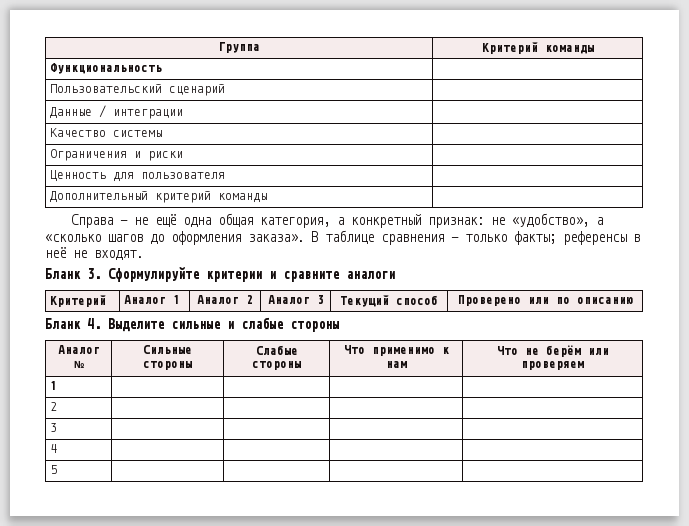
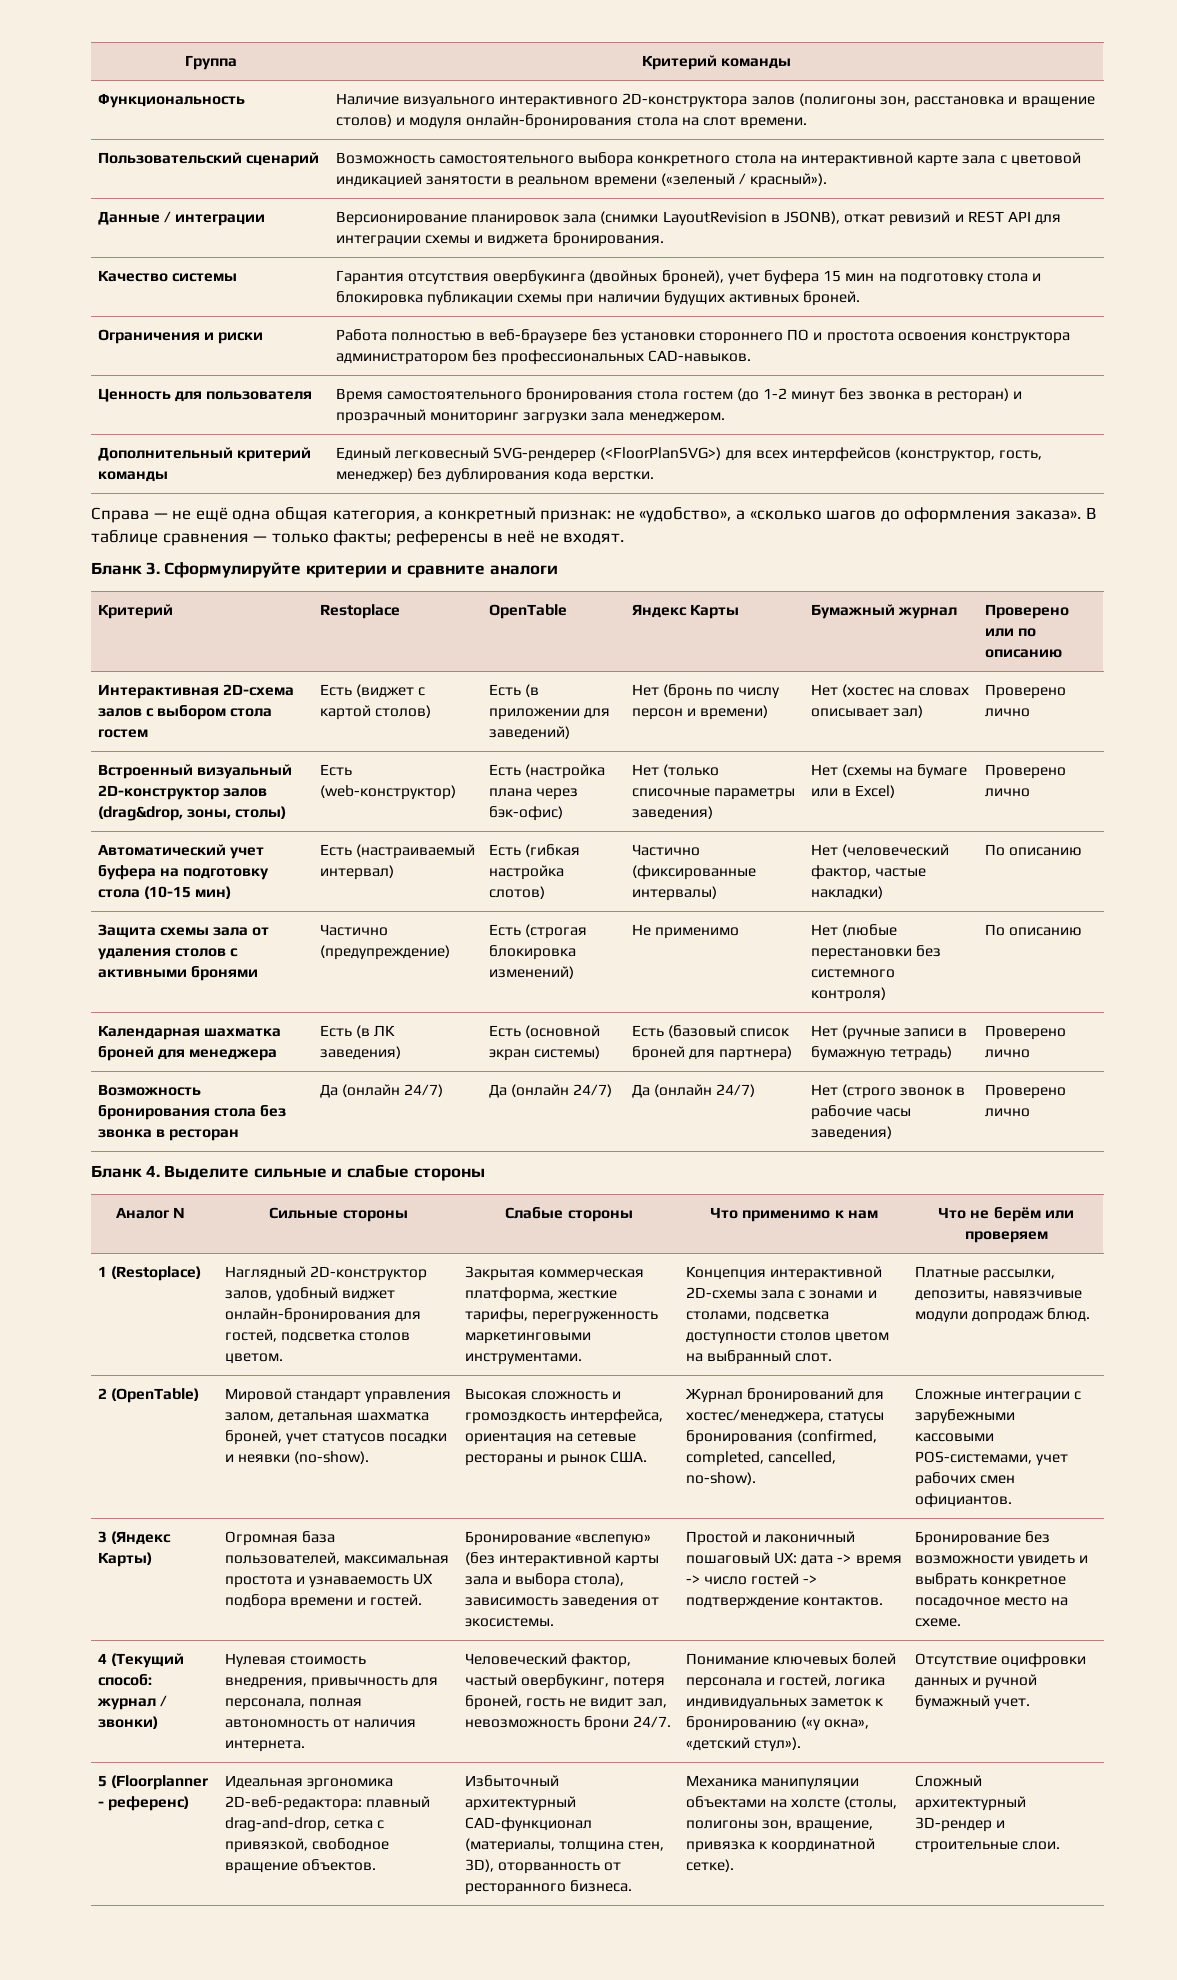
- Функциональность |
- Пользовательский сценарий |
- Данные / интеграции |
- Качество системы |
- Ограничения и риски |
- Ценность для пользователя |
- Дополнительный критерий команды |
+ Функциональность | Наличие визуального интерактивного 2D-конструктора залов (полигоны зон, расстановка и вращение столов) и модуля онлайн-бронирования стола на слот времени.
+ Пользовательский сценарий | Возможность самостоятельного выбора конкретного стола на интерактивной карте зала с цветовой индикацией занятости в реальном времени («зеленый / красный»).
+ Данные / интеграции | Версионирование планировок зала (снимки LayoutRevision в JSONB), откат ревизий и REST API для интеграции схемы и виджета бронирования.
+ Качество системы | Гарантия отсутствия овербукинга (двойных броней), учет буфера 15 мин на подготовку стола и блокировка публикации схемы при наличии будущих активных броней.
+ Ограничения и риски | Работа полностью в веб-браузере без установки стороннего ПО и простота освоения конструктора администратором без профессиональных CAD-навыков.
+ Ценность для пользователя | Время самостоятельного бронирования стола гостем (до 1-2 минут без звонка в ресторан) и прозрачный мониторинг загрузки зала менеджером.
+ Дополнительный критерий команды | Единый легковесный SVG-рендерер (<FloorPlanSVG>) для всех интерфейсов (конструктор, гость, менеджер) без дублирования кода верстки.
- Критерий | Аналог 1 | Аналог 2 | Аналог 3 | Текущий способ | Проверено или по описанию
+ Критерий | Restoplace | OpenTable | Яндекс Карты | Бумажный журнал | Проверено или по описанию
+ Интерактивная 2D-схема залов с выбором стола гостем | Есть (виджет с картой столов) | Есть (в приложении для заведений) | Нет (бронь по числу персон и времени) | Нет (хостес на словах описывает зал) | Проверено лично
+ Встроенный визуальный 2D-конструктор залов (drag&drop, зоны, столы) | Есть (web-конструктор) | Есть (настройка плана через бэк-офис) | Нет (только списочные параметры заведения) | Нет (схемы на бумаге или в Excel) | Проверено лично
+ Автоматический учет буфера на подготовку стола (10-15 мин) | Есть (настраиваемый интервал) | Есть (гибкая настройка слотов) | Частично (фиксированные интервалы) | Нет (человеческий фактор, частые накладки) | По описанию
+ Защита схемы зала от удаления столов с активными бронями | Частично (предупреждение) | Есть (строгая блокировка изменений) | Не применимо | Нет (любые перестановки без системного контроля) | По описанию
+ Календарная шахматка броней для менеджера | Есть (в ЛК заведения) | Есть (основной экран системы) | Есть (базовый список броней для партнера) | Нет (ручные записи в бумажную тетрадь) | Проверено лично
+ Возможность бронирования стола без звонка в ресторан | Да (онлайн 24/7) | Да (онлайн 24/7) | Да (онлайн 24/7) | Нет (строго звонок в рабочие часы заведения) | Проверено лично
- 1 | | | |
- 2 | | | |
- 3 | | | |
- 4 | | | |
- 5 | | | |
+ 1 (Restoplace) | Наглядный 2D-конструктор залов, удобный виджет онлайн-бронирования для гостей, подсветка столов цветом. | Закрытая коммерческая платформа, жесткие тарифы, перегруженность маркетинговыми инструментами. | Концепция интерактивной 2D-схемы зала с зонами и столами, подсветка доступности столов цветом на выбранный слот. | Платные рассылки, депозиты, навязчивые модули допродаж блюд.
+ 2 (OpenTable) | Мировой стандарт управления залом, детальная шахматка броней, учет статусов посадки и неявки (no-show). | Высокая сложность и громоздкость интерфейса, ориентация на сетевые рестораны и рынок США. | Журнал бронирований для хостес/менеджера, статусы бронирования (confirmed, completed, cancelled, no-show). | Сложные интеграции с зарубежными кассовыми POS-системами, учет рабочих смен официантов.
+ 3 (Яндекс Карты) | Огромная база пользователей, максимальная простота и узнаваемость UX подбора времени и гостей. | Бронирование «вслепую» (без интерактивной карты зала и выбора стола), зависимость заведения от экосистемы. | Простой и лаконичный пошаговый UX: дата -> время -> число гостей -> подтверждение контактов. | Бронирование без возможности увидеть и выбрать конкретное посадочное место на схеме.
+ 4 (Текущий способ: журнал / звонки) | Нулевая стоимость внедрения, привычность для персонала, полная автономность от наличия интернета. | Человеческий фактор, частый овербукинг, потеря броней, гость не видит зал, невозможность брони 24/7. | Понимание ключевых болей персонала и гостей, логика индивидуальных заметок к бронированию («у окна», «детский стул»). | Отсутствие оцифровки данных и ручной бумажный учет.
+ 5 (Floorplanner - референс) | Идеальная эргономика 2D-веб-редактора: плавный drag-and-drop, сетка с привязкой, свободное вращение объектов. | Избыточный архитектурный CAD-функционал (материалы, толщина стен, 3D), оторванность от ресторанного бизнеса. | Механика манипуляции объектами на холсте (столы, полигоны зон, вращение, привязка к координатной сетке). | Сложный архитектурный 3D-рендер и строительные слои.

